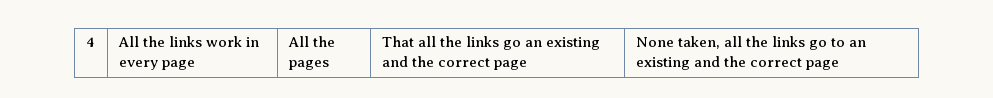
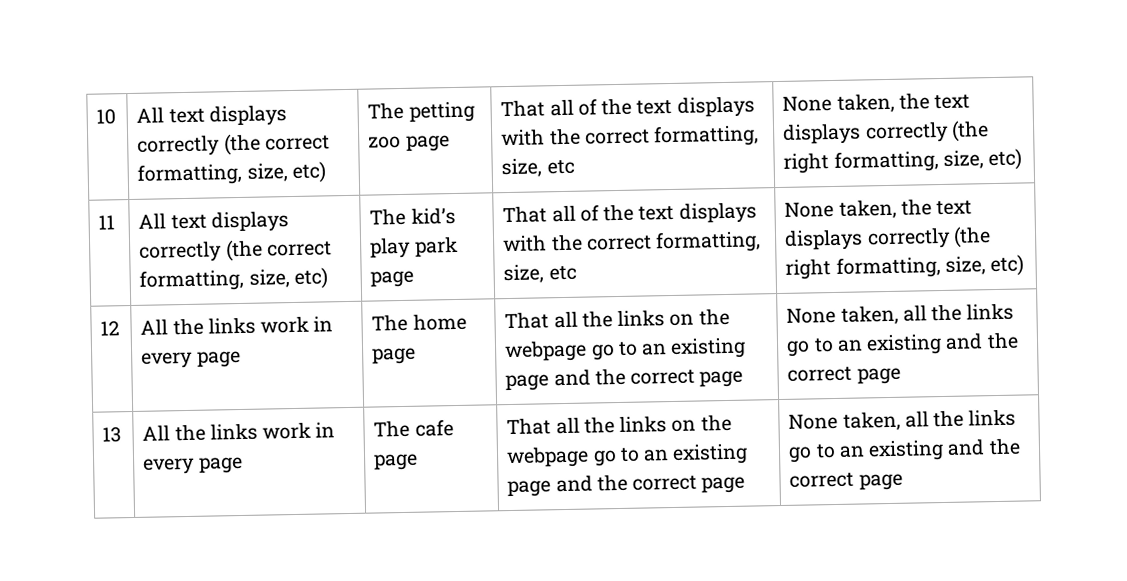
- 4 | All the links work in every page | All the pages | That all the links go an existing and the correct page | None taken, all the links go to an existing and the correct page
+ 10 | All text displays correctly (the correct formatting, size, etc) | The petting zoo page | That all of the text displays with the correct formatting, size, etc | None taken, the text displays correctly (the right formatting, size, etc)
+ 11 | All text displays correctly (the correct formatting, size, etc) | The kid’s play park page | That all of the text displays with the correct formatting, size, etc | None taken, the text displays correctly (the right formatting, size, etc)
+ 12 | All the links work in every page | The home page | That all the links on the webpage go to an existing page and the correct page | None taken, all the links go to an existing and the correct page
+ 13 | All the links work in every page | The cafe page | That all the links on the webpage go to an existing page and the correct page | None taken, all the links go to an existing and the correct page

